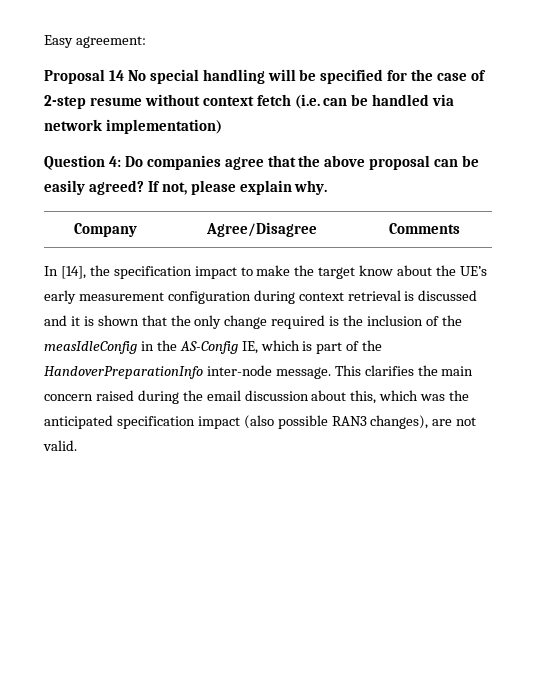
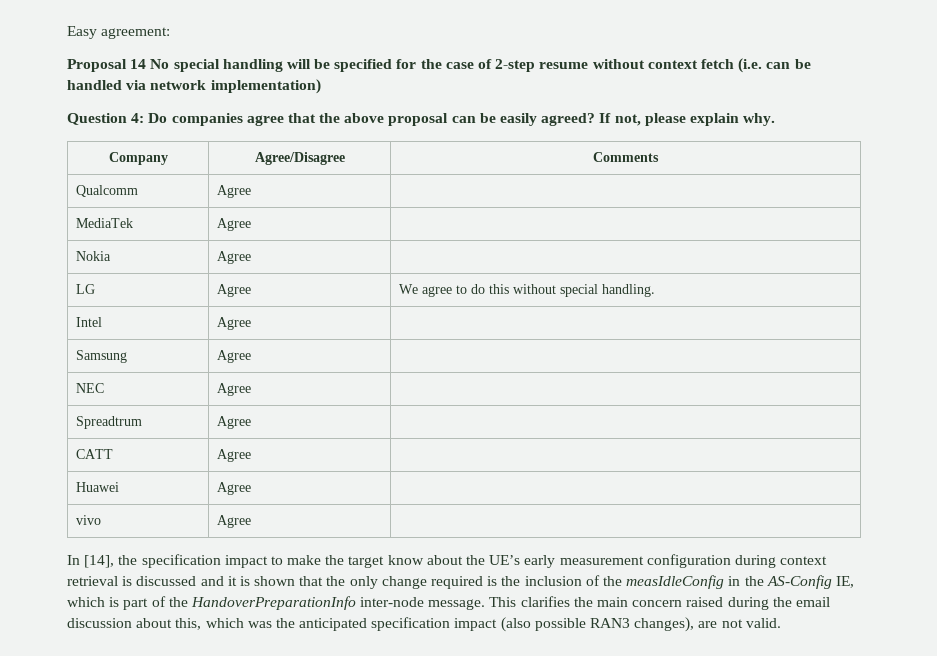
+ Qualcomm | Agree |
+ MediaTek | Agree |
+ Nokia | Agree |
+ LG | Agree | We agree to do this without special handling.
+ Intel | Agree |
+ Samsung | Agree |
+ NEC | Agree |
+ Spreadtrum | Agree |
+ CATT | Agree |
+ Huawei | Agree |
+ vivo | Agree |

